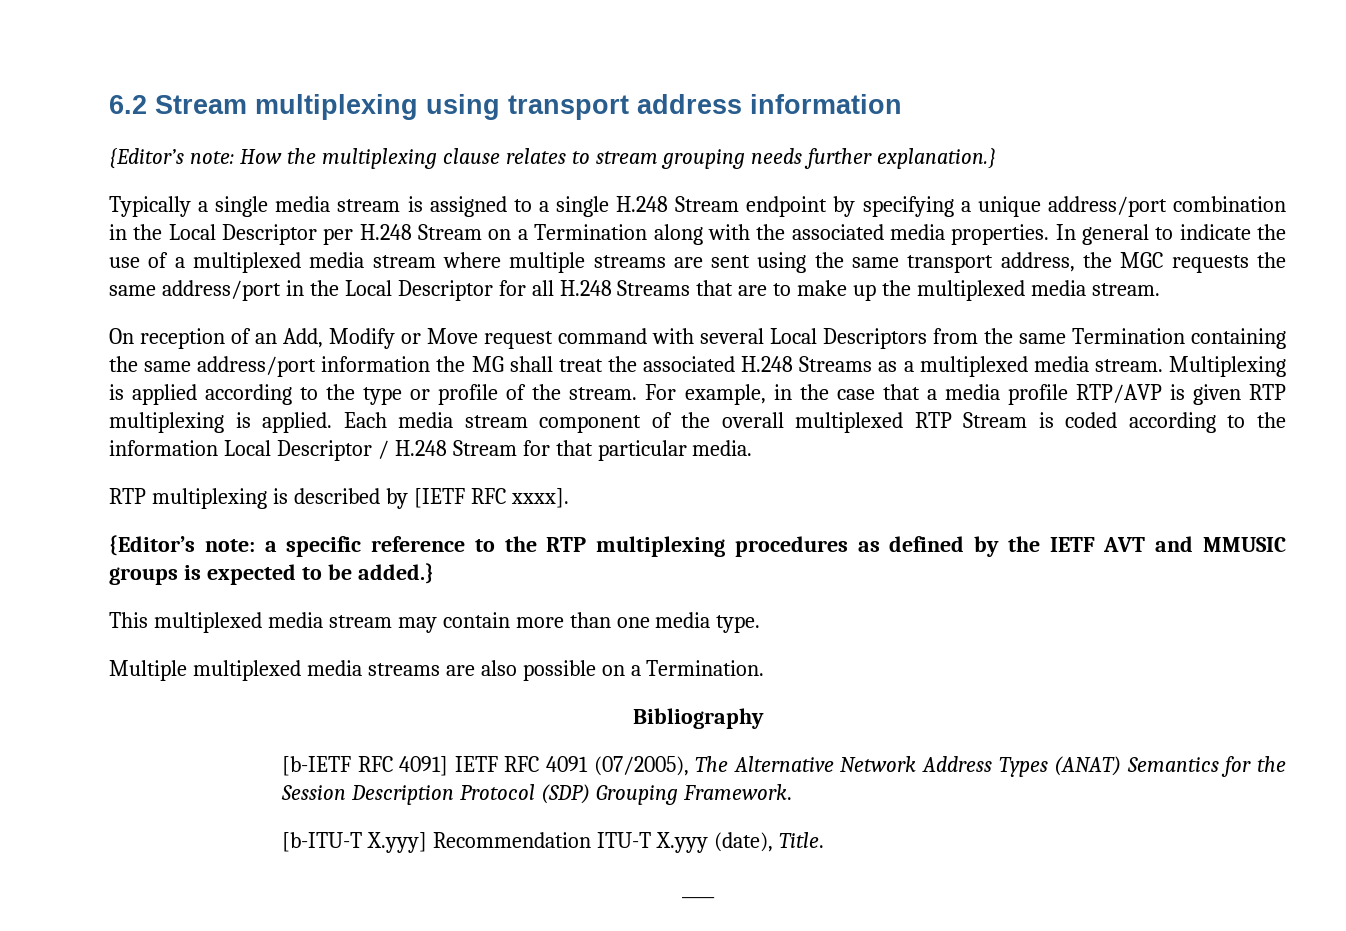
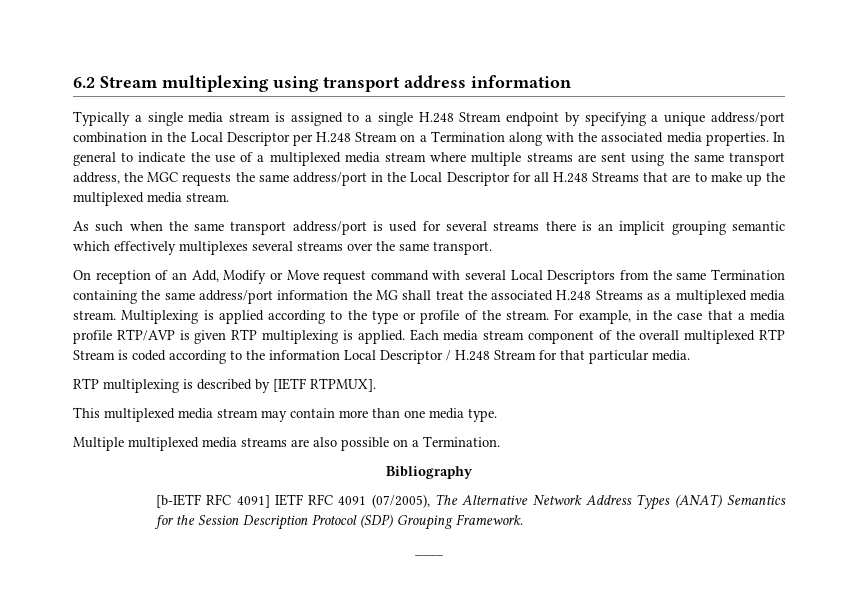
- {Editor’s note: How the multiplexing clause relates to stream grouping needs further explanation.}
+ As such when the same transport address/port is used for several streams there is an implicit grouping semantic which effectively multiplexes several streams over the same transport.
- RTP multiplexing is described by [IETF RFC xxxx].
- {Editor’s note: a specific reference to the RTP multiplexing procedures as defined by the IETF AVT and MMUSIC groups is expected to be added.}
+ RTP multiplexing is described by [IETF RTPMUX].
- [b-ITU-T X.yyy] Recommendation ITU-T X.yyy (date), Title.

